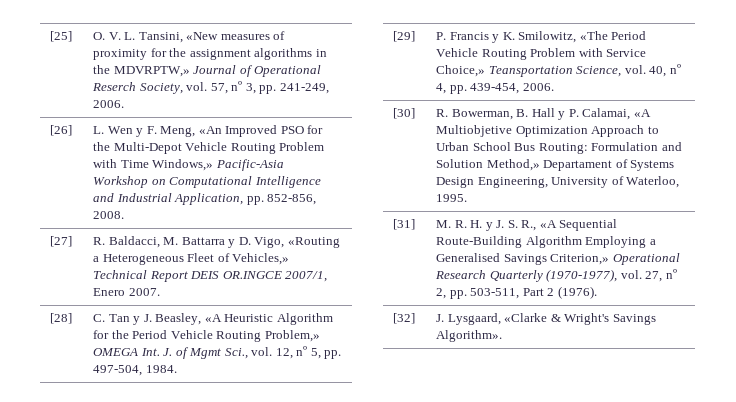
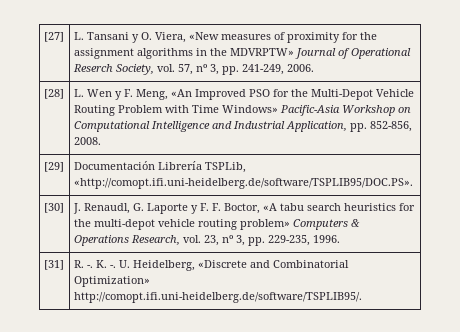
- [25] | O. V. L. Tansini, «New measures of proximity for the assignment algorithms in the MDVRPTW,» Journal of Operational Reserch Society, vol. 57, nº 3, pp. 241-249, 2006.
+ [27] | L. Tansani y O. Viera, «New measures of proximity for the assignment algorithms in the MDVRPTW» Journal of Operational Reserch Society, vol. 57, nº 3, pp. 241-249, 2006.
- [26] | L. Wen y F. Meng, «An Improved PSO for the Multi-Depot Vehicle Routing Problem with Time Windows,» Pacific-Asia Workshop on Computational Intelligence and Industrial Application, pp. 852-856, 2008.
+ [28] | L. Wen y F. Meng, «An Improved PSO for the Multi-Depot Vehicle Routing Problem with Time Windows» Pacific-Asia Workshop on Computational Intelligence and Industrial Application, pp. 852-856, 2008.
- [27] | R. Baldacci, M. Battarra y D. Vigo, «Routing a Heterogeneous Fleet of Vehicles,» Technical Report DEIS OR.INGCE 2007/1, Enero 2007.
- [28] | C. Tan y J. Beasley, «A Heuristic Algorithm for the Period Vehicle Routing Problem,» OMEGA Int. J. of Mgmt Sci., vol. 12, nº 5, pp. 497-504, 1984.
- [29] | P. Francis y K. Smilowitz, «The Period Vehicle Routing Problem with Service Choice,» Teansportation Science, vol. 40, nº 4, pp. 439-454, 2006.
- [30] | R. Bowerman, B. Hall y P. Calamai, «A Multiobjetive Optimization Approach to Urban School Bus Routing: Formulation and Solution Method,» Departament of Systems Design Engineering, University of Waterloo, 1995.
- [31] | M. R. H. y J. S. R., «A Sequential Route-Building Algorithm Employing a Generalised Savings Criterion,» Operational Research Quarterly (1970-1977), vol. 27, nº 2, pp. 503-511, Part 2 (1976).
- [32] | J. Lysgaard, «Clarke & Wright's Savings Algorithm».
+ [29] | Documentación Librería TSPLib, «http://comopt.ifi.uni-heidelberg.de/software/TSPLIB95/DOC.PS».
+ [30] | J. Renaudl, G. Laporte y F. F. Boctor, «A tabu search heuristics for the multi-depot vehicle routing problem» Computers & Operations Research, vol. 23, nº 3, pp. 229-235, 1996.
+ [31] | R. -. K. -. U. Heidelberg, «Discrete and Combinatorial Optimization» http://comopt.ifi.uni-heidelberg.de/software/TSPLIB95/.

